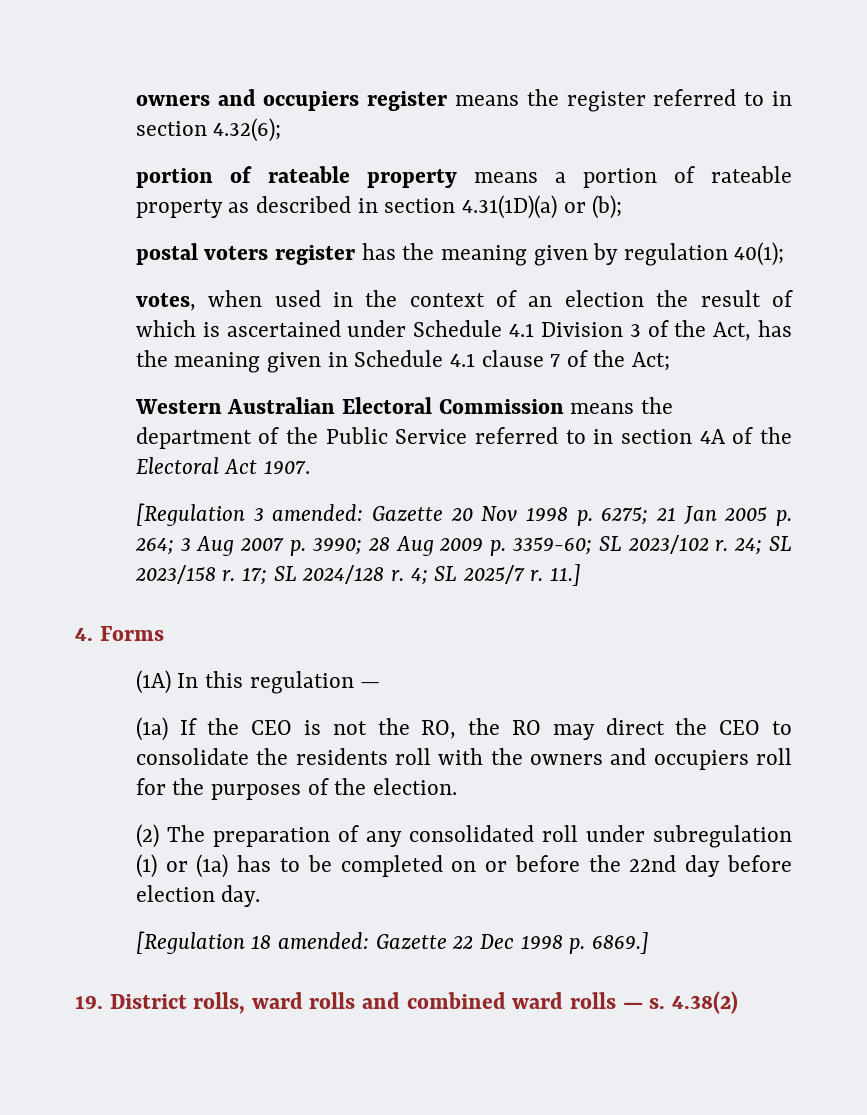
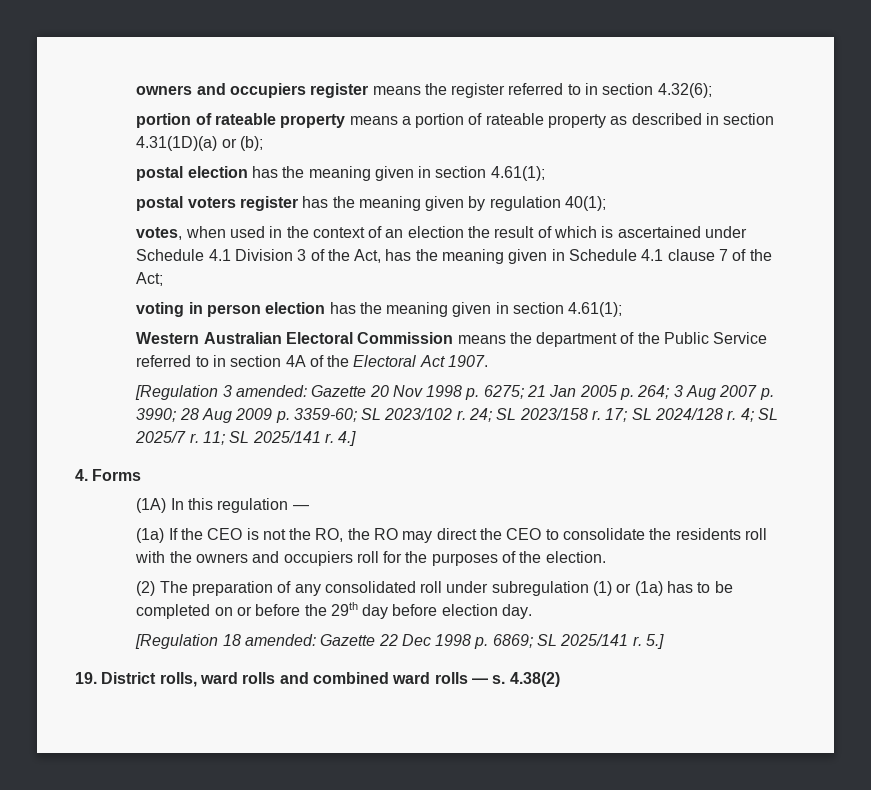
+ postal election has the meaning given in section 4.61(1);
+ voting in person election has the meaning given in section 4.61(1);
- 11.]
+ 11; SL 2025/141 r. 4.]
- (2) The preparation of any consolidated roll under subregulation (1) or (1a) has to be completed on or before the 22nd day before election day.
+ (2) The preparation of any consolidated roll under subregulation (1) or (1a) has to be completed on or before the 29th day before election day.
- [Regulation 18 amended: Gazette 22 Dec 1998 p. 6869.]
+ [Regulation 18 amended: Gazette 22 Dec 1998 p. 6869; SL 2025/141 r. 5.]

